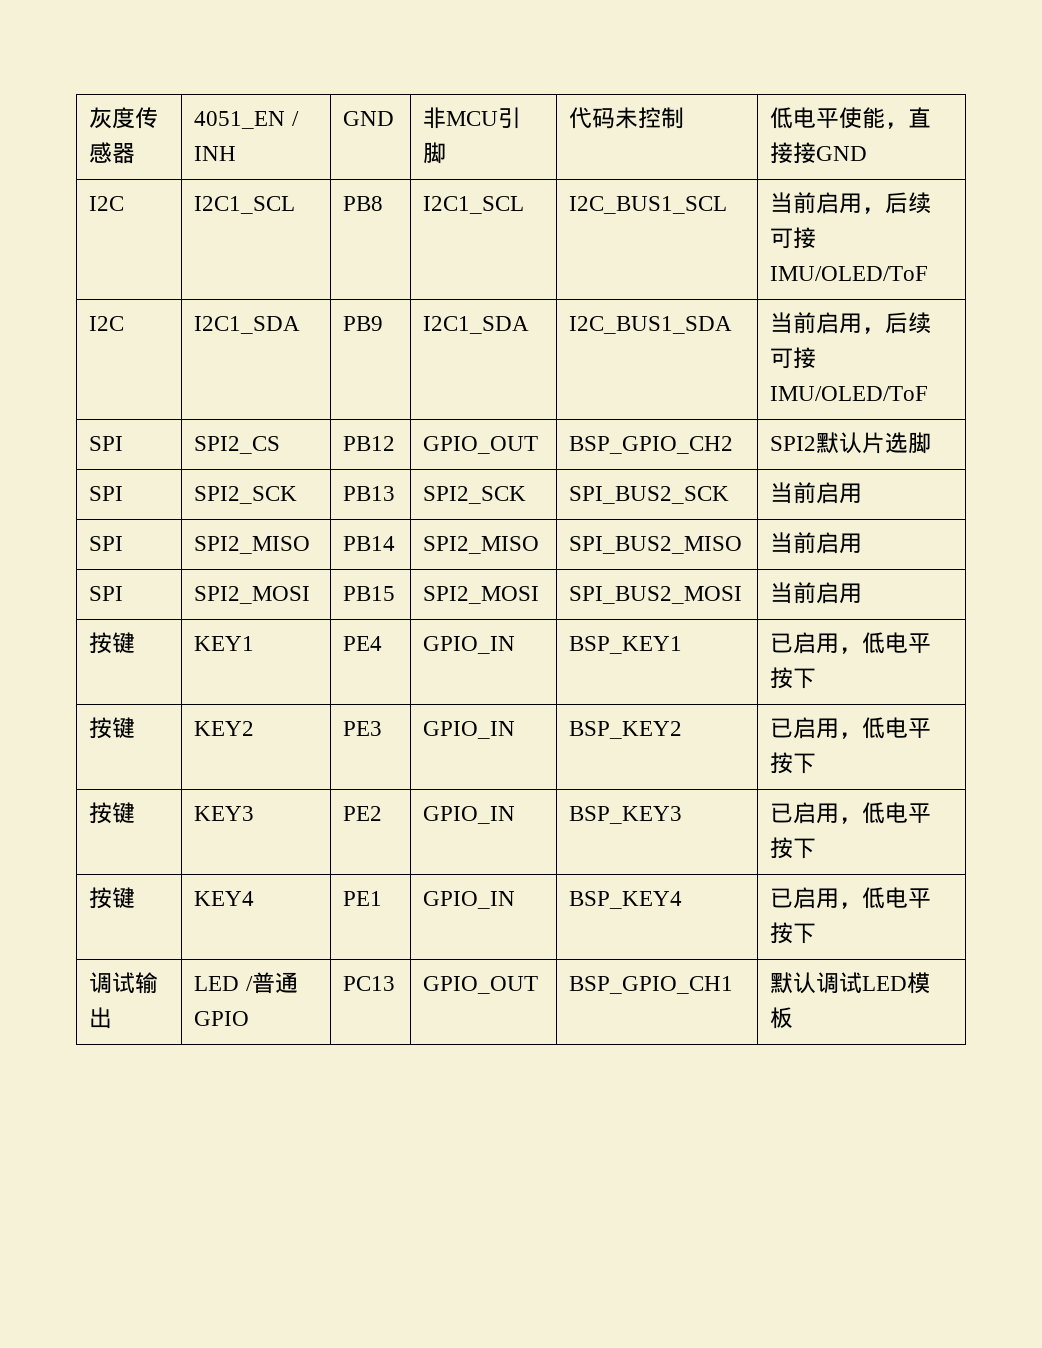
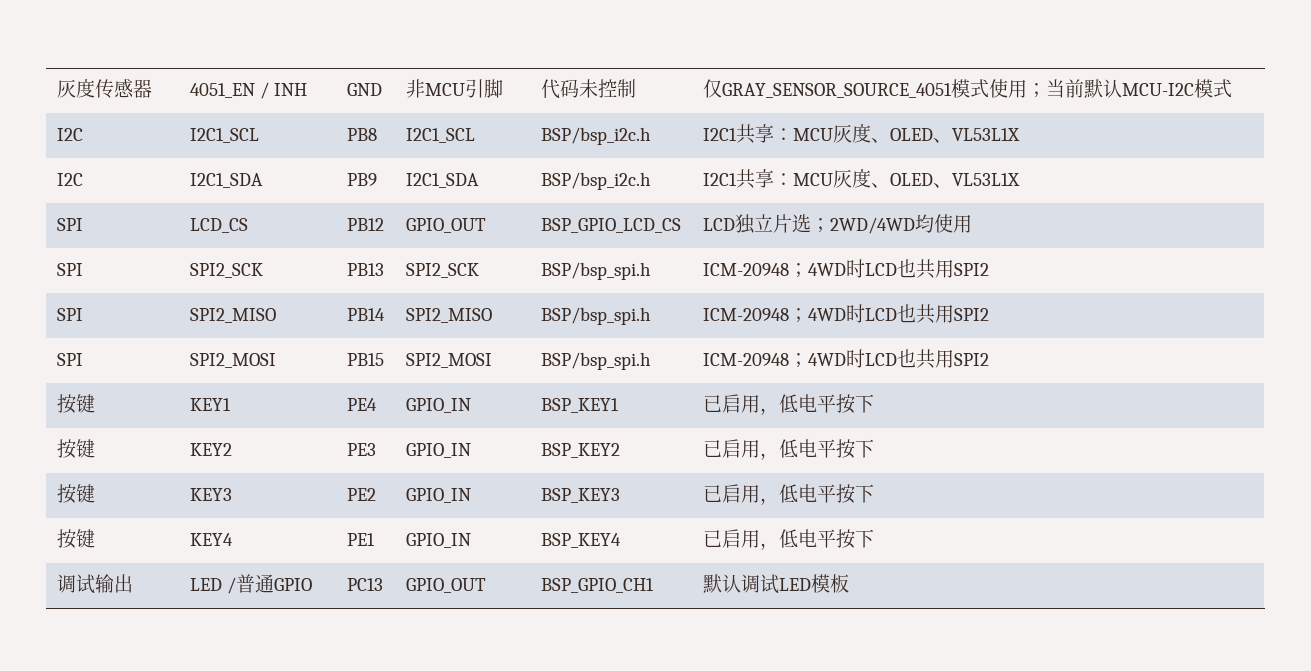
- 灰度传感器 | 4051_EN / INH | GND | 非MCU引脚 | 代码未控制 | 低电平使能，直接接GND
- I2C | I2C1_SCL | PB8 | I2C1_SCL | I2C_BUS1_SCL | 当前启用，后续可接IMU/OLED/ToF
- I2C | I2C1_SDA | PB9 | I2C1_SDA | I2C_BUS1_SDA | 当前启用，后续可接IMU/OLED/ToF
- SPI | SPI2_CS | PB12 | GPIO_OUT | BSP_GPIO_CH2 | SPI2默认片选脚
- SPI | SPI2_SCK | PB13 | SPI2_SCK | SPI_BUS2_SCK | 当前启用
+ 灰度传感器 | 4051_EN / INH | GND | 非MCU引脚 | 代码未控制 | 仅GRAY_SENSOR_SOURCE_4051模式使用；当前默认MCU-I2C模式
+ I2C | I2C1_SCL | PB8 | I2C1_SCL | BSP/bsp_i2c.h | I2C1共享：MCU灰度、OLED、VL53L1X
+ I2C | I2C1_SDA | PB9 | I2C1_SDA | BSP/bsp_i2c.h | I2C1共享：MCU灰度、OLED、VL53L1X
+ SPI | LCD_CS | PB12 | GPIO_OUT | BSP_GPIO_LCD_CS | LCD独立片选；2WD/4WD均使用
+ SPI | SPI2_SCK | PB13 | SPI2_SCK | BSP/bsp_spi.h | ICM-20948；4WD时LCD也共用SPI2
- SPI | SPI2_MISO | PB14 | SPI2_MISO | SPI_BUS2_MISO | 当前启用
+ SPI | SPI2_MISO | PB14 | SPI2_MISO | BSP/bsp_spi.h | ICM-20948；4WD时LCD也共用SPI2
- SPI | SPI2_MOSI | PB15 | SPI2_MOSI | SPI_BUS2_MOSI | 当前启用
+ SPI | SPI2_MOSI | PB15 | SPI2_MOSI | BSP/bsp_spi.h | ICM-20948；4WD时LCD也共用SPI2

